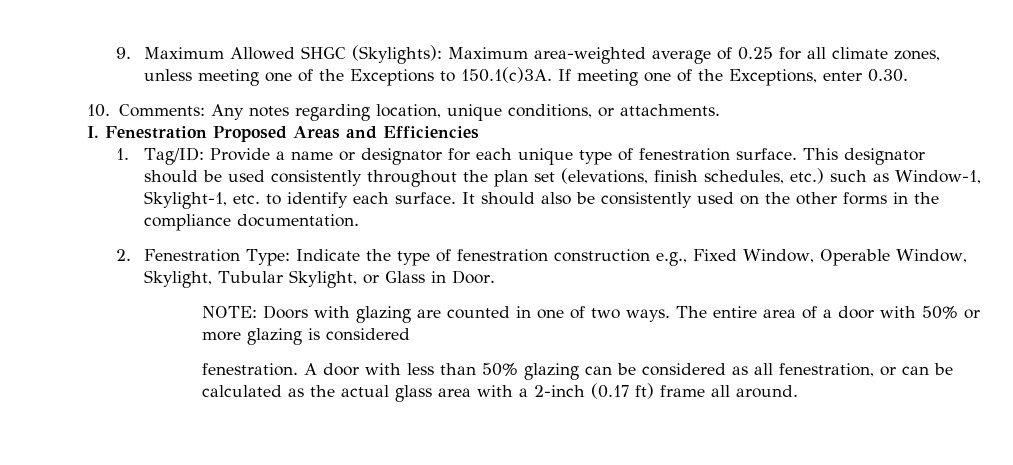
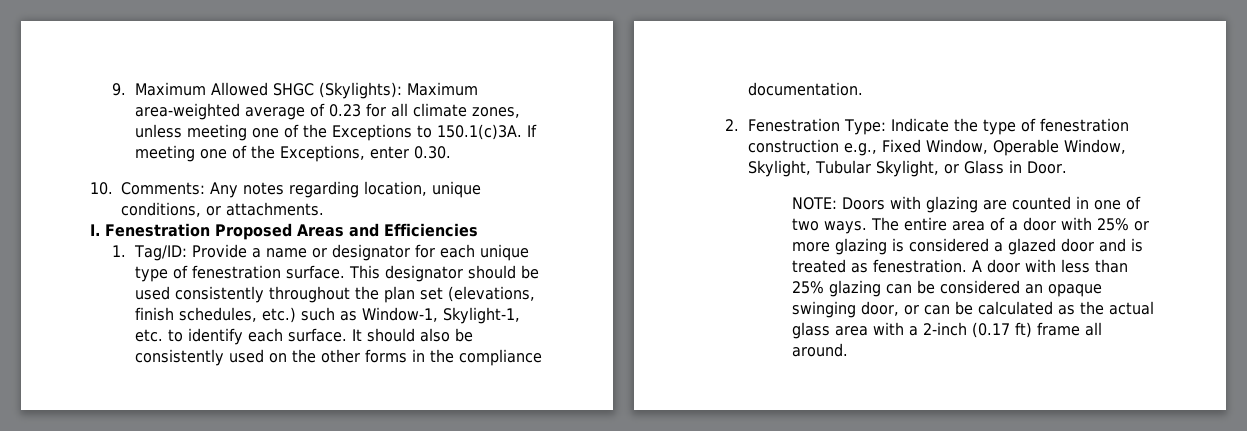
- 9. Maximum Allowed SHGC (Skylights): Maximum area-weighted average of 0.25 for all climate zones, unless meeting one of the Exceptions to 150.1(c)3A. If meeting one of the Exceptions, enter 0.30.
+ 9. Maximum Allowed SHGC (Skylights): Maximum area-weighted average of 0.23 for all climate zones, unless meeting one of the Exceptions to 150.1(c)3A. If meeting one of the Exceptions, enter 0.30.
- The entire area of a door with 50% or more glazing is considered
- fenestration.
+ The entire area of a door with 25% or more glazing is considered a glazed door and is treated as fenestration.
- A door with less than 50% glazing can be considered as all fenestration, or can be calculated as the actual glass area with a 2-inch (0.17 ft) frame all around.
+ A door with less than 25% glazing can be considered an opaque swinging door, or can be calculated as the actual glass area with a 2-inch (0.17 ft) frame all around.

